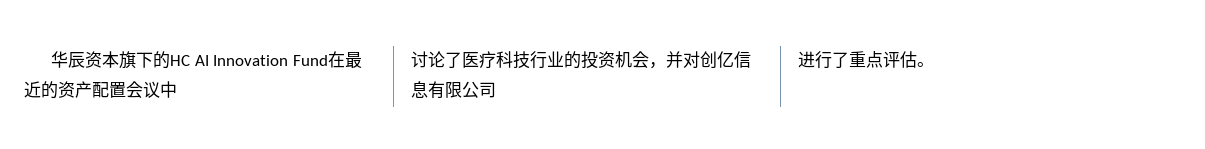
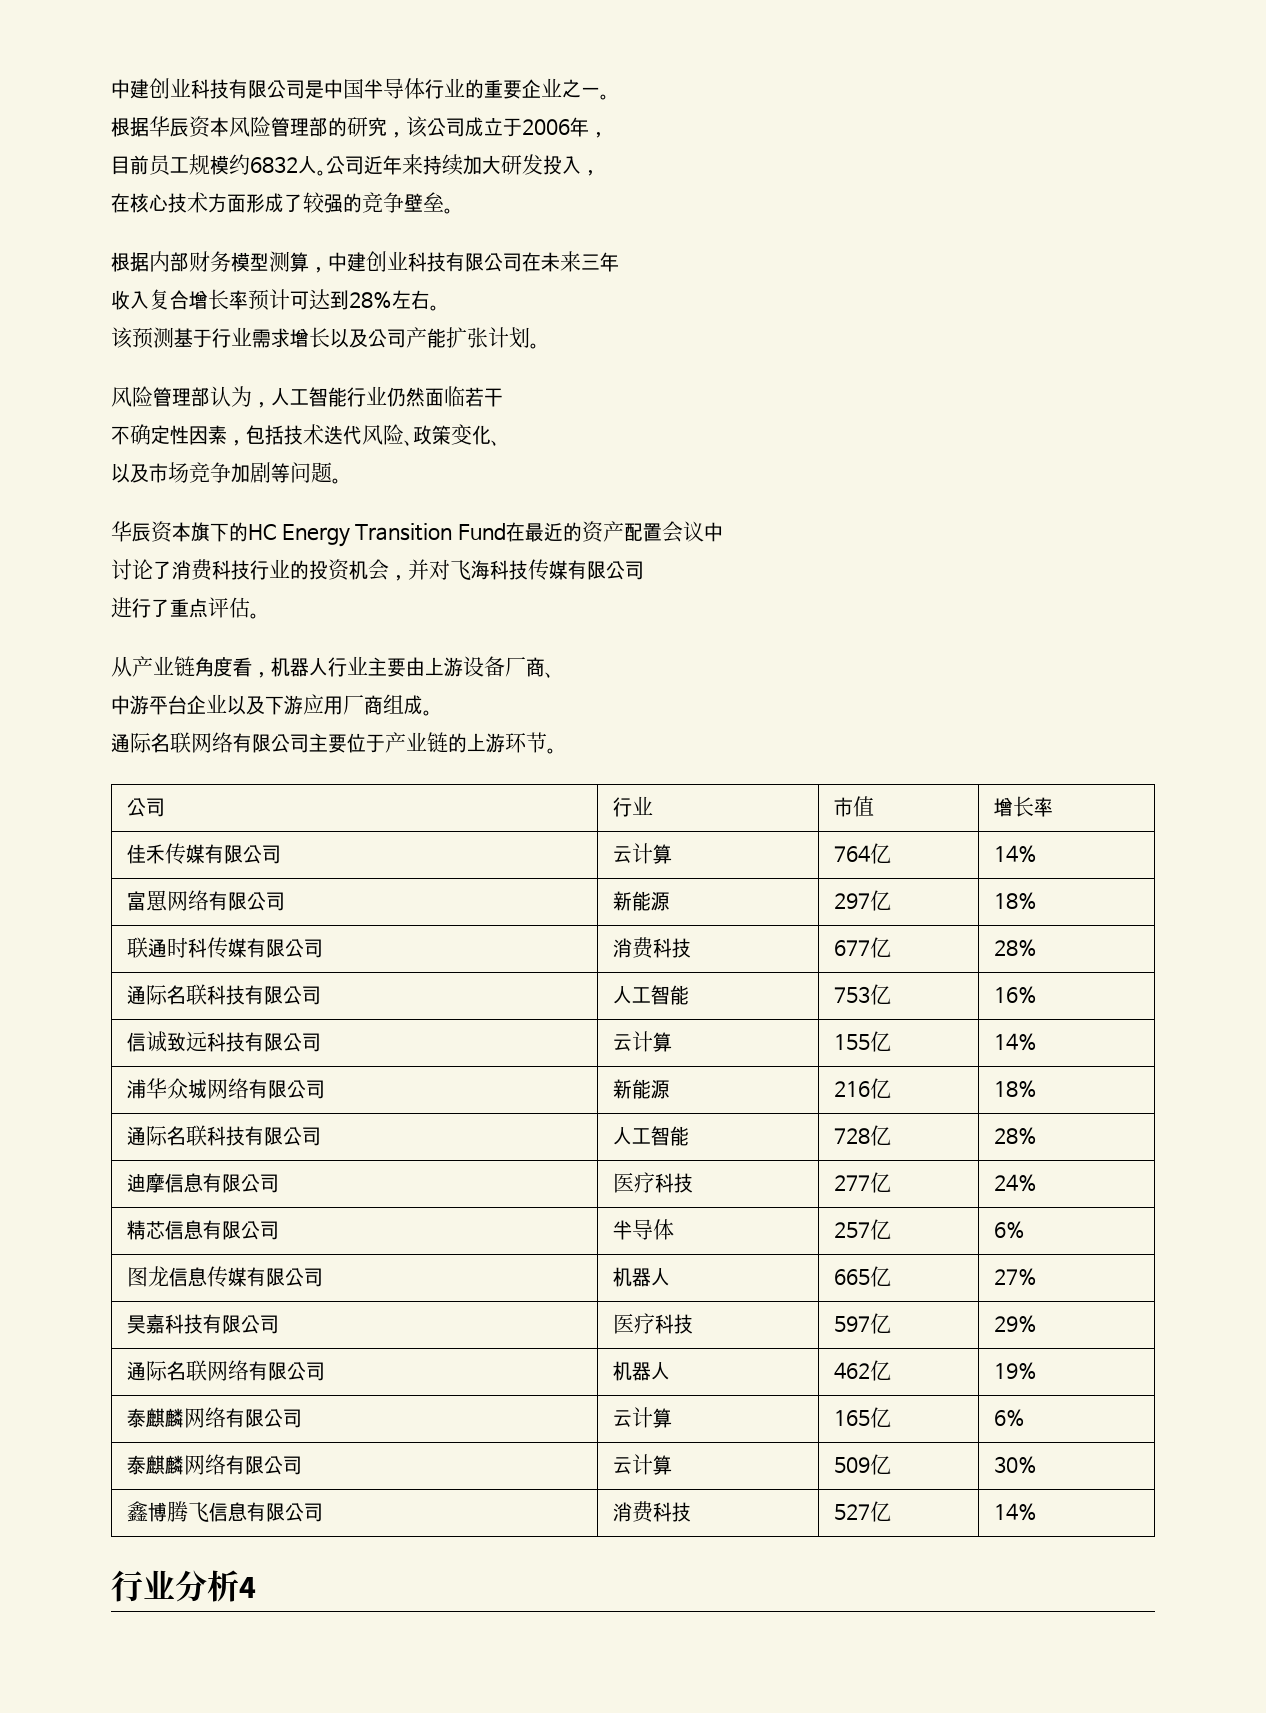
+ 中建创业科技有限公司是中国半导体行业的重要企业之一。
+ 根据华辰资本风险管理部的研究，该公司成立于2006年，
+ 目前员工规模约6832人。公司近年来持续加大研发投入，
+ 在核心技术方面形成了较强的竞争壁垒。
+ 根据内部财务模型测算，中建创业科技有限公司在未来三年
+ 收入复合增长率预计可达到28%左右。
+ 该预测基于行业需求增长以及公司产能扩张计划。
+ 风险管理部认为，人工智能行业仍然面临若干
+ 不确定性因素，包括技术迭代风险、政策变化、
+ 以及市场竞争加剧等问题。
- 华辰资本旗下的HC AI Innovation Fund在最近的资产配置会议中
+ 华辰资本旗下的HC Energy Transition Fund在最近的资产配置会议中
- 讨论了医疗科技行业的投资机会，并对创亿信息有限公司
+ 讨论了消费科技行业的投资机会，并对飞海科技传媒有限公司
+ 从产业链角度看，机器人行业主要由上游设备厂商、
+ 中游平台企业以及下游应用厂商组成。
+ 通际名联网络有限公司主要位于产业链的上游环节。
+ 公司 | 行业 | 市值 | 增长率
+ 佳禾传媒有限公司 | 云计算 | 764亿 | 14%
+ 富罳网络有限公司 | 新能源 | 297亿 | 18%
+ 联通时科传媒有限公司 | 消费科技 | 677亿 | 28%
+ 通际名联科技有限公司 | 人工智能 | 753亿 | 16%
+ 信诚致远科技有限公司 | 云计算 | 155亿 | 14%
+ 浦华众城网络有限公司 | 新能源 | 216亿 | 18%
+ 通际名联科技有限公司 | 人工智能 | 728亿 | 28%
+ 迪摩信息有限公司 | 医疗科技 | 277亿 | 24%
+ 精芯信息有限公司 | 半导体 | 257亿 | 6%
+ 图龙信息传媒有限公司 | 机器人 | 665亿 | 27%
+ 昊嘉科技有限公司 | 医疗科技 | 597亿 | 29%
+ 通际名联网络有限公司 | 机器人 | 462亿 | 19%
+ 泰麒麟网络有限公司 | 云计算 | 165亿 | 6%
+ 泰麒麟网络有限公司 | 云计算 | 509亿 | 30%
+ 鑫博腾飞信息有限公司 | 消费科技 | 527亿 | 14%
+ 行业分析4

